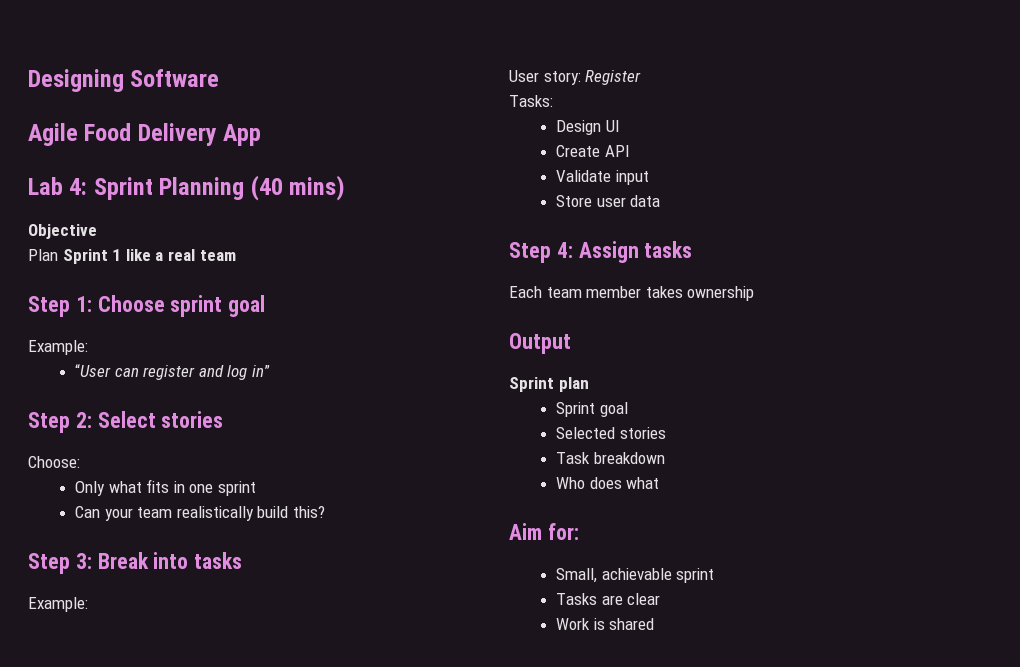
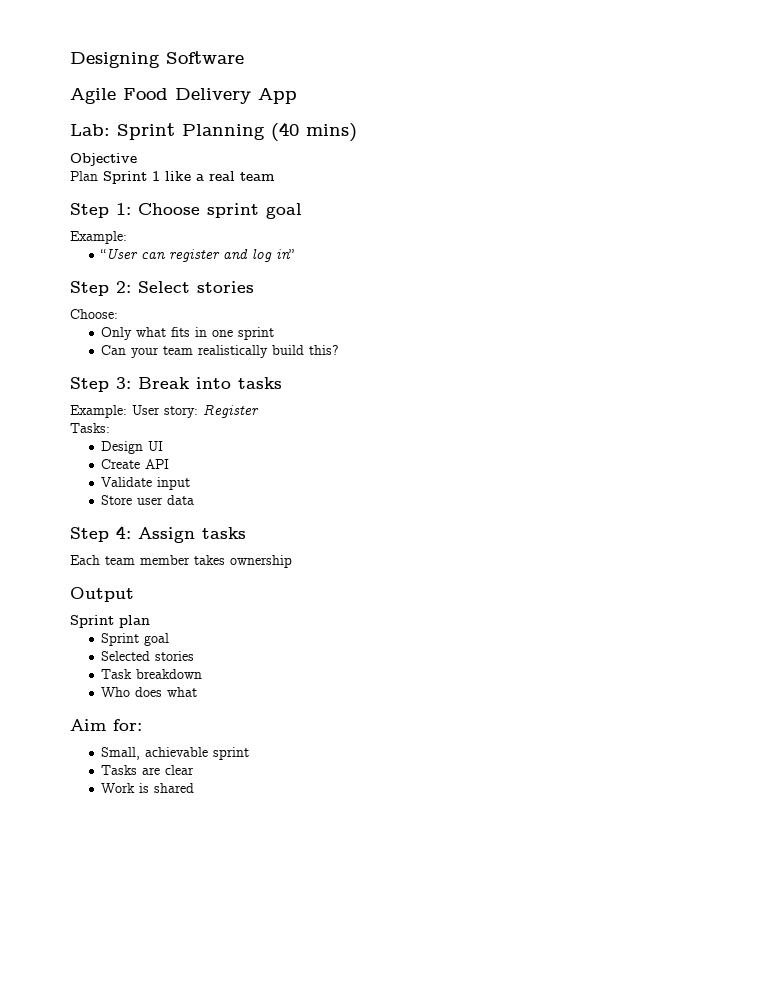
- Lab 4: Sprint Planning (40 mins)
+ Lab: Sprint Planning (40 mins)
  Step 3: Break into tasks
- Example:
- User story: Register
+ Example: User story: Register

